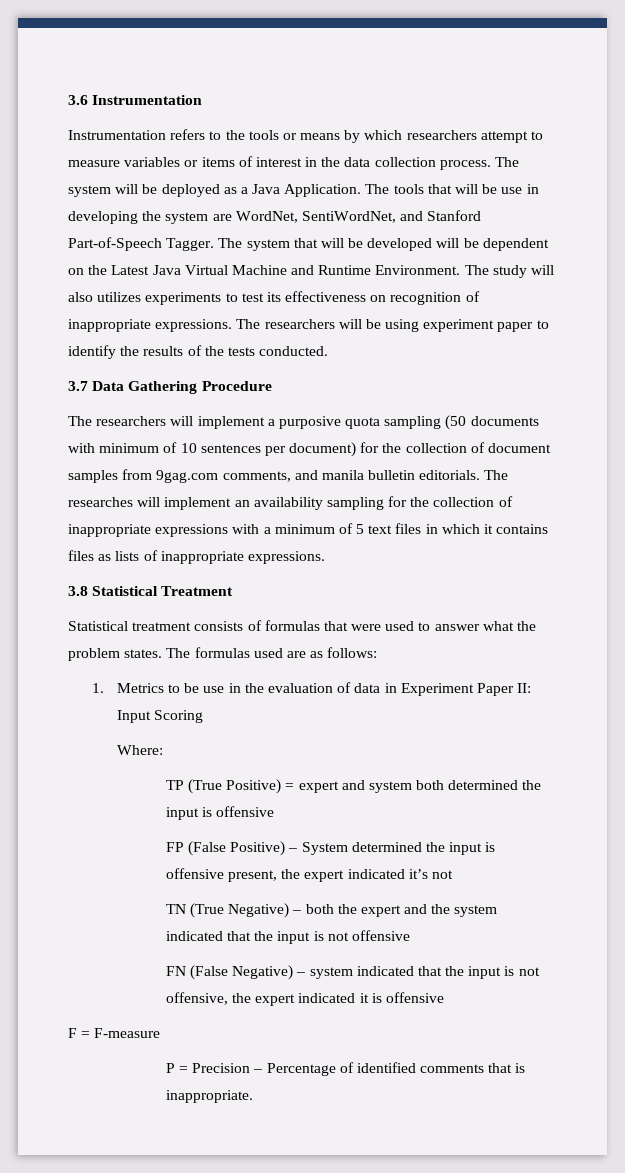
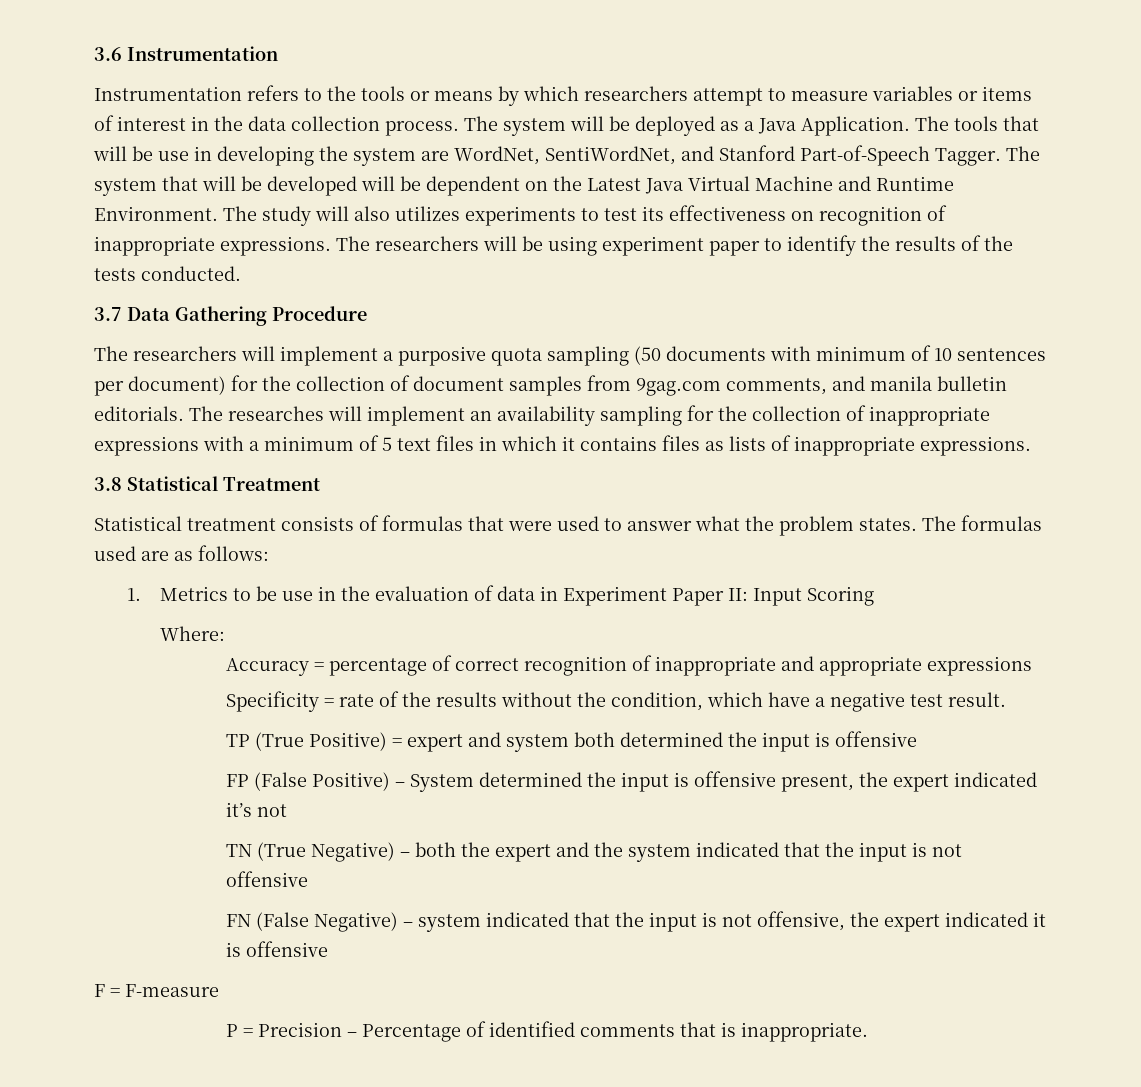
+ Accuracy = percentage of correct recognition of inappropriate and appropriate expressions
+ Specificity = rate of the results without the condition, which have a negative test result.

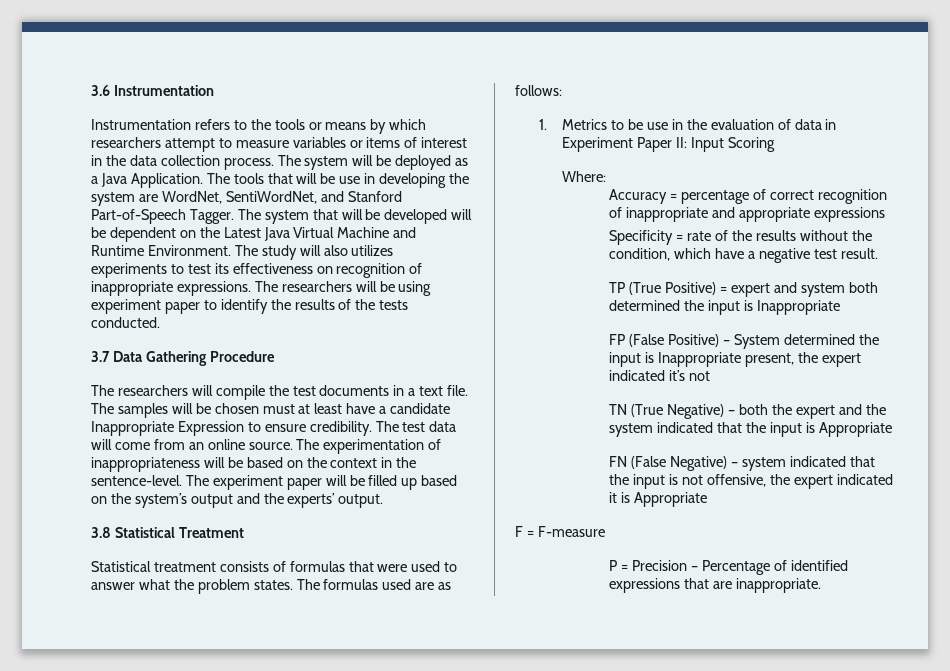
- The researchers will implement a purposive quota sampling (50 documents with minimum of 10 sentences per document) for the collection of document samples from 9gag.com comments, and manila bulletin editorials. The researches will implement an availability sampling for the collection of inappropriate expressions with a minimum of 5 text files in which it contains files as lists of inappropriate expressions.
+ The researchers will compile the test documents in a text file. The samples will be chosen must at least have a candidate Inappropriate Expression to ensure credibility. The test data will come from an online source. The experimentation of inappropriateness will be based on the context in the sentence-level. The experiment paper will be filled up based on the system’s output and the experts’ output.
- TP (True Positive) = expert and system both determined the input is offensive
+ TP (True Positive) = expert and system both determined the input is Inappropriate
- FP (False Positive) – System determined the input is offensive present, the expert indicated it’s not
+ FP (False Positive) – System determined the input is Inappropriate present, the expert indicated it’s not
- TN (True Negative) – both the expert and the system indicated that the input is not offensive
+ TN (True Negative) – both the expert and the system indicated that the input is Appropriate
- FN (False Negative) – system indicated that the input is not offensive, the expert indicated it is offensive
+ FN (False Negative) – system indicated that the input is not offensive, the expert indicated it is Appropriate
- P = Precision – Percentage of identified comments that is inappropriate.
+ P = Precision – Percentage of identified expressions that are inappropriate.

